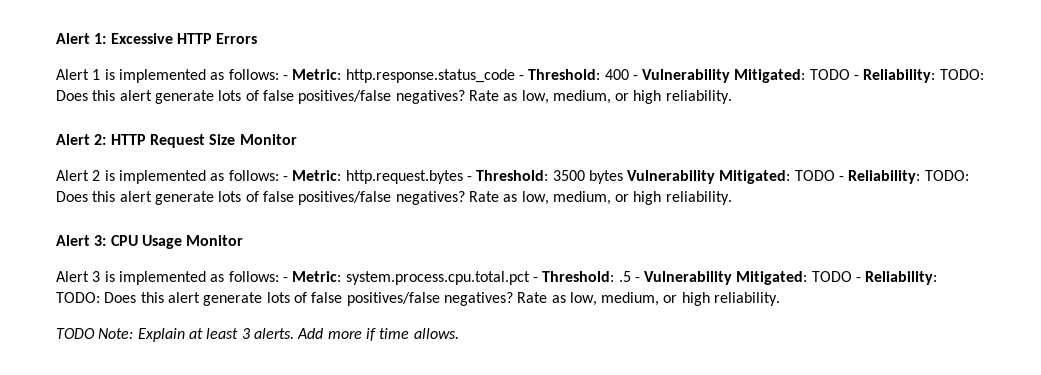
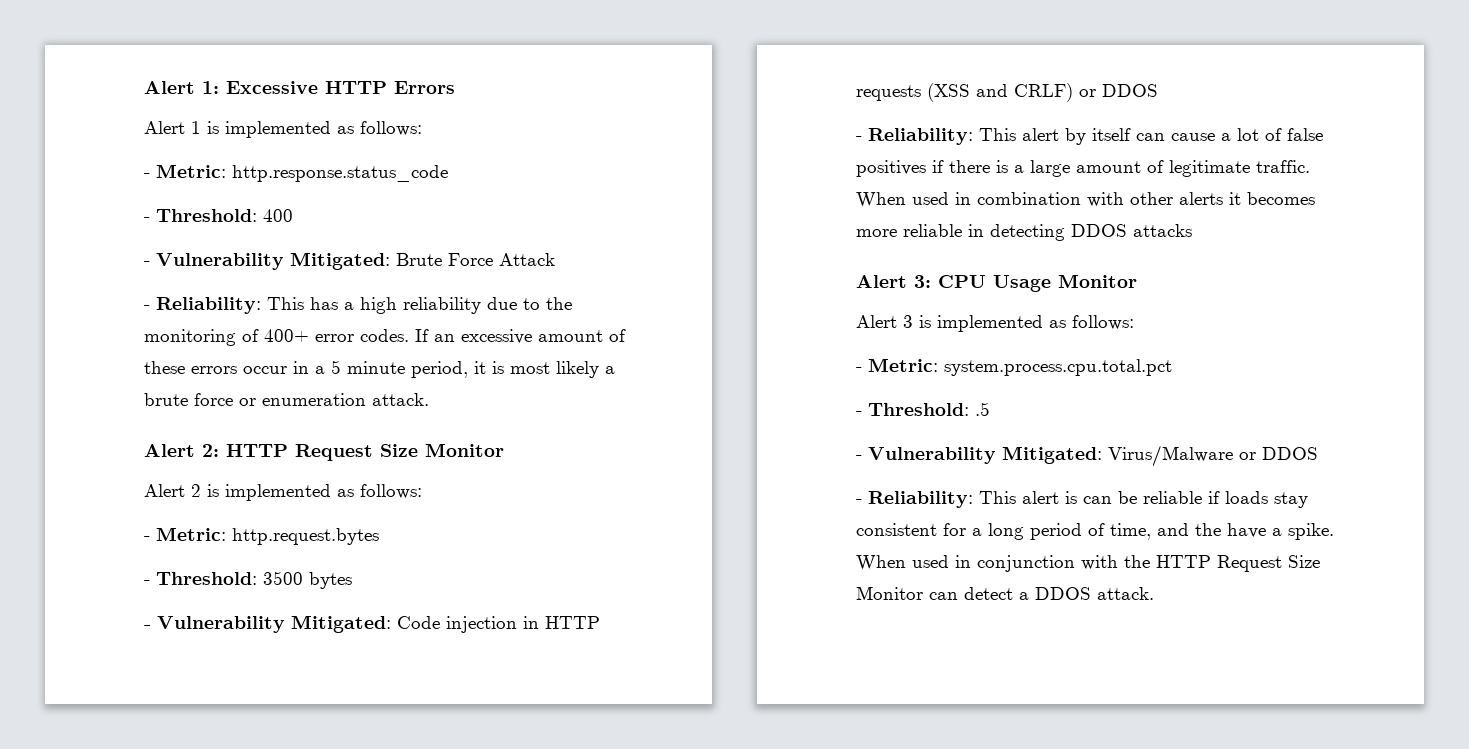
- Alert 1 is implemented as follows: - Metric: http.response.status_code - Threshold: 400 - Vulnerability Mitigated: TODO - Reliability: TODO: Does this alert generate lots of false positives/false negatives? Rate as low, medium, or high reliability.
+ Alert 1 is implemented as follows:
+ - Metric: http.response.status_code
+ - Threshold: 400
+ - Vulnerability Mitigated: Brute Force Attack
+ - Reliability: This has a high reliability due to the monitoring of 400+ error codes. If an excessive amount of these errors occur in a 5 minute period, it is most likely a brute force or enumeration attack.
- Alert 2 is implemented as follows: - Metric: http.request.bytes - Threshold: 3500 bytes Vulnerability Mitigated: TODO - Reliability: TODO: Does this alert generate lots of false positives/false negatives? Rate as low, medium, or high reliability.
+ Alert 2 is implemented as follows:
+ - Metric: http.request.bytes
+ - Threshold: 3500 bytes
+ - Vulnerability Mitigated: Code injection in HTTP requests (XSS and CRLF) or DDOS
+ - Reliability: This alert by itself can cause a lot of false positives if there is a large amount of legitimate traffic. When used in combination with other alerts it becomes more reliable in detecting DDOS attacks
- Alert 3 is implemented as follows: - Metric: system.process.cpu.total.pct - Threshold: .5 - Vulnerability Mitigated: TODO - Reliability: TODO: Does this alert generate lots of false positives/false negatives? Rate as low, medium, or high reliability.
- TODO Note: Explain at least 3 alerts. Add more if time allows.
+ Alert 3 is implemented as follows:
+ - Metric: system.process.cpu.total.pct
+ - Threshold: .5
+ - Vulnerability Mitigated: Virus/Malware or DDOS
+ - Reliability: This alert is can be reliable if loads stay consistent for a long period of time, and the have a spike. When used in conjunction with the HTTP Request Size Monitor can detect a DDOS attack.

